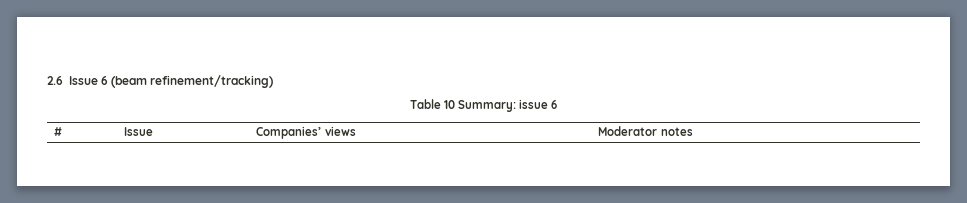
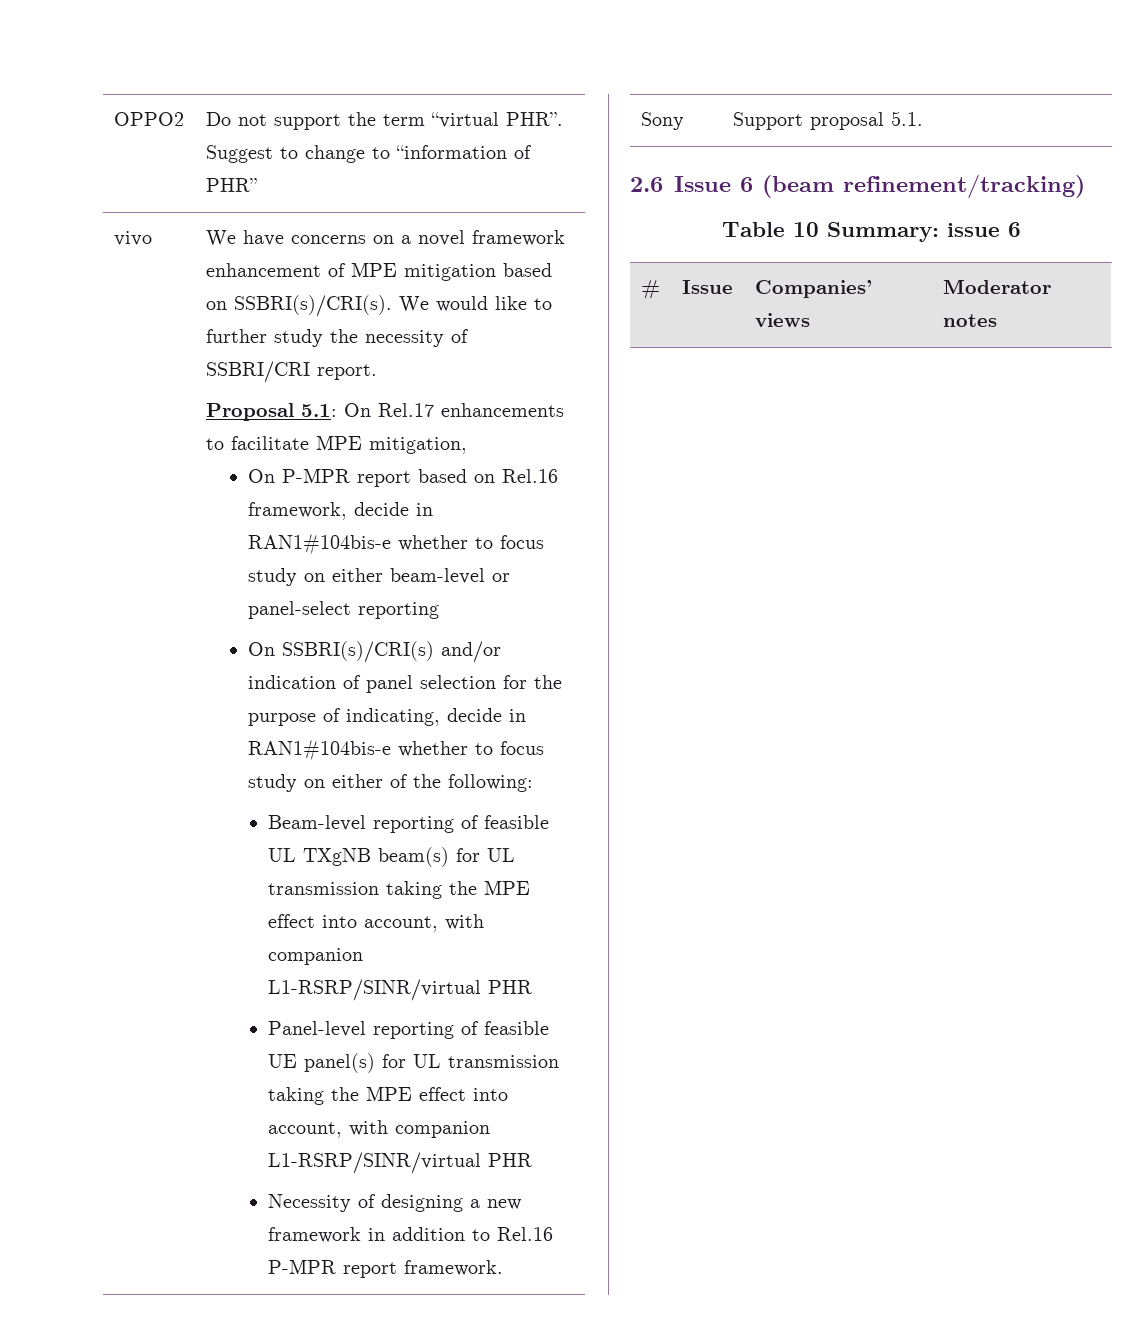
+ OPPO2 | Do not support the term “virtual PHR”. Suggest to change to “information of PHR”
+ vivo | We have concerns on a novel framework enhancement of MPE mitigation based on SSBRI(s)/CRI(s). We would like to further study the necessity of SSBRI/CRI report.
+ Proposal 5.1: On Rel.17 enhancements to facilitate MPE mitigation,
+ On P-MPR report based on Rel.16 framework, decide in RAN1#104bis-e whether to focus study on either beam-level or panel-select reporting
+ On SSBRI(s)/CRI(s) and/or indication of panel selection for the purpose of indicating, decide in RAN1#104bis-e whether to focus study on either of the following:
+ Beam-level reporting of feasible UL TXgNB beam(s) for UL transmission taking the MPE effect into account, with companion L1-RSRP/SINR/virtual PHR
+ Panel-level reporting of feasible UE panel(s) for UL transmission taking the MPE effect into account, with companion L1-RSRP/SINR/virtual PHR
+ Necessity of designing a new framework in addition to Rel.16 P-MPR report framework.
+ Sony | Support proposal 5.1.

